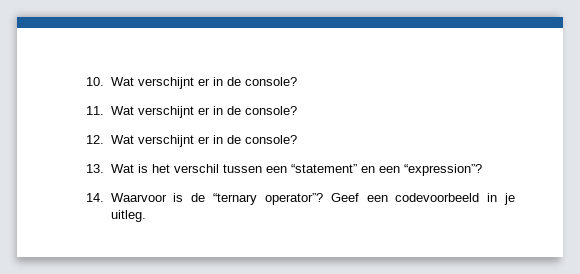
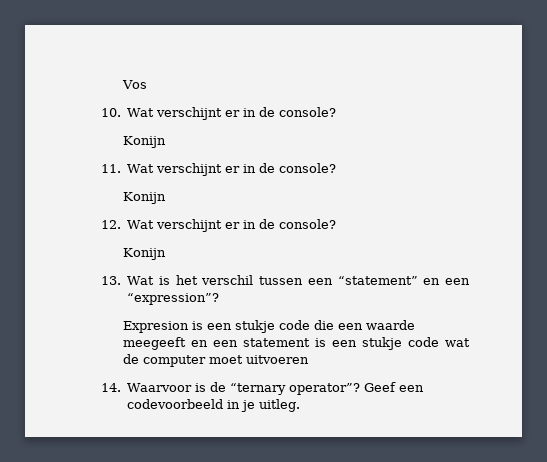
+ Vos
  10. Wat verschijnt er in de console?
+ Konijn
  11. Wat verschijnt er in de console?
+ Konijn
  12. Wat verschijnt er in de console?
+ Konijn
+ Expresion is een stukje code die een waarde meegeeft en een statement is een stukje code wat de computer moet uitvoeren

